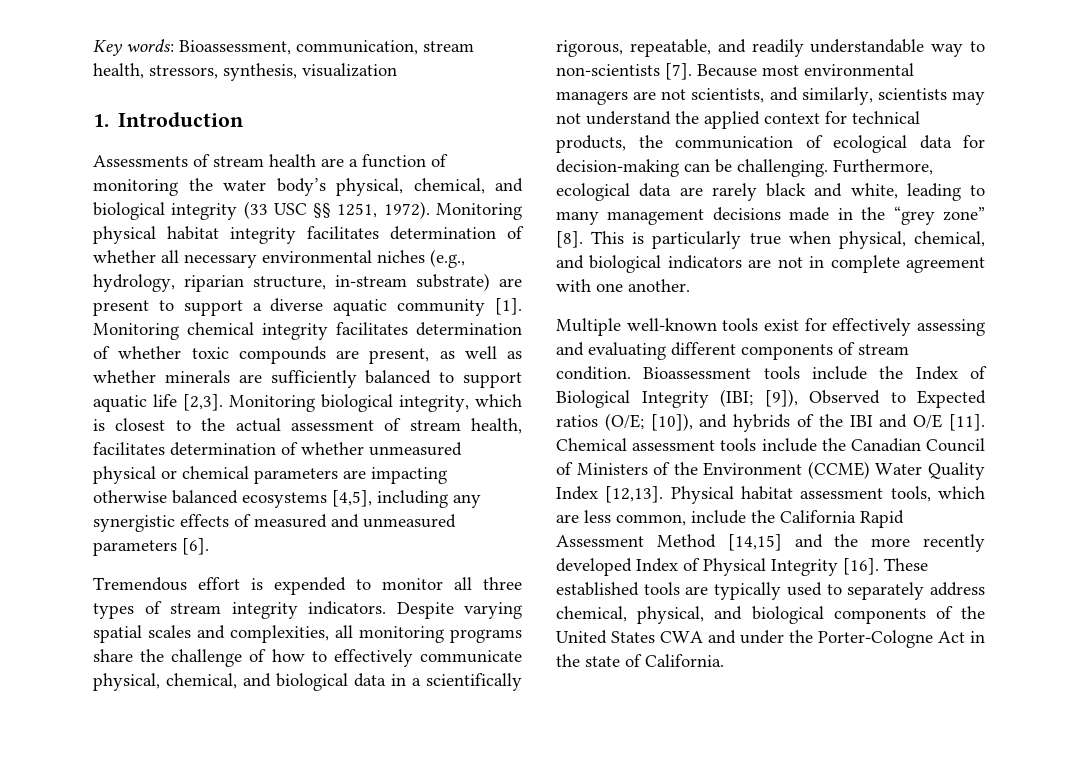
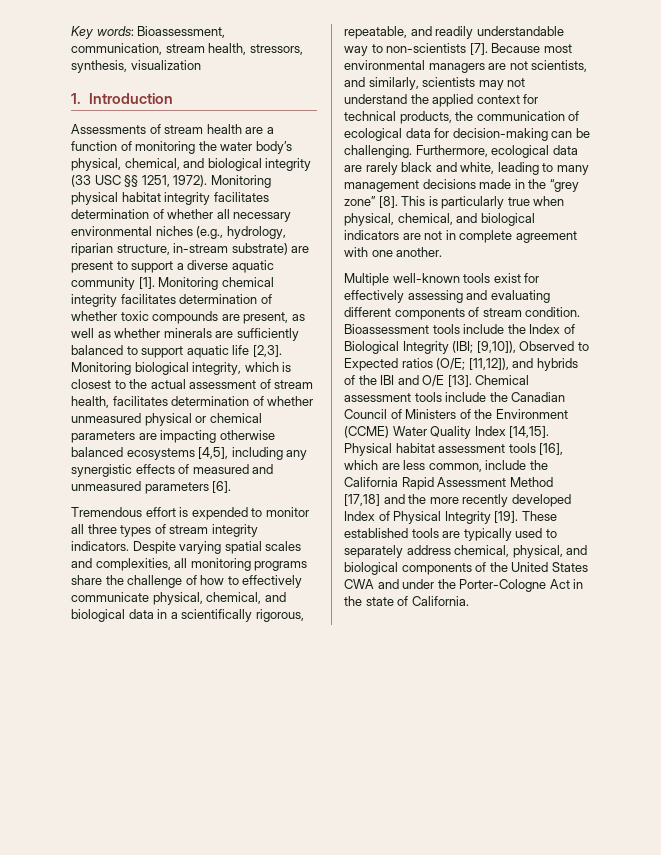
- Bioassessment tools include the Index of Biological Integrity (IBI; [9]), Observed to Expected ratios (O/E; [10]), and hybrids of the IBI and O/E [11].
+ Bioassessment tools include the Index of Biological Integrity (IBI; [9,10]), Observed to Expected ratios (O/E; [11,12]), and hybrids of the IBI and O/E [13].
- Chemical assessment tools include the Canadian Council of Ministers of the Environment (CCME) Water Quality Index [12,13].
+ Chemical assessment tools include the Canadian Council of Ministers of the Environment (CCME) Water Quality Index [14,15].
- Physical habitat assessment tools, which are less common, include the California Rapid Assessment Method [14,15] and the more recently developed Index of Physical Integrity [16].
+ Physical habitat assessment tools [16], which are less common, include the California Rapid Assessment Method [17,18] and the more recently developed Index of Physical Integrity [19].

